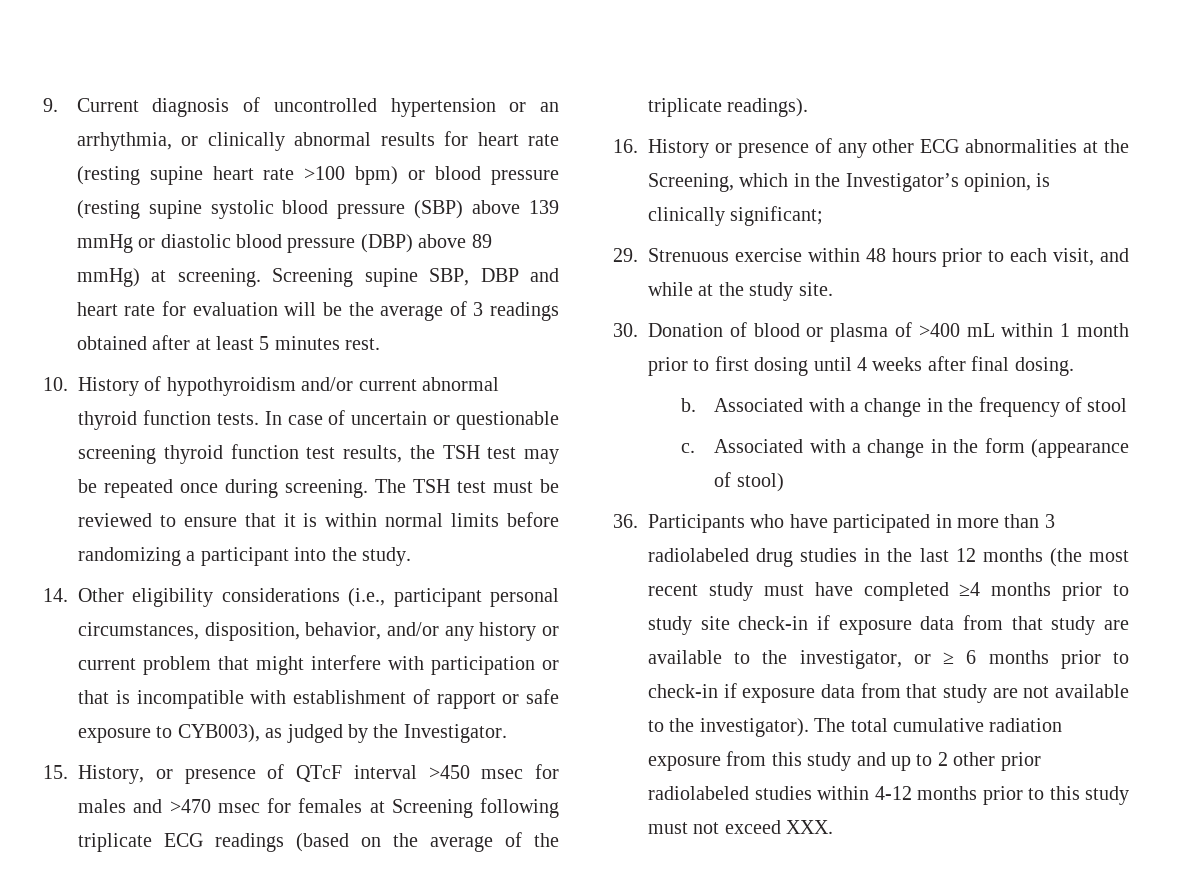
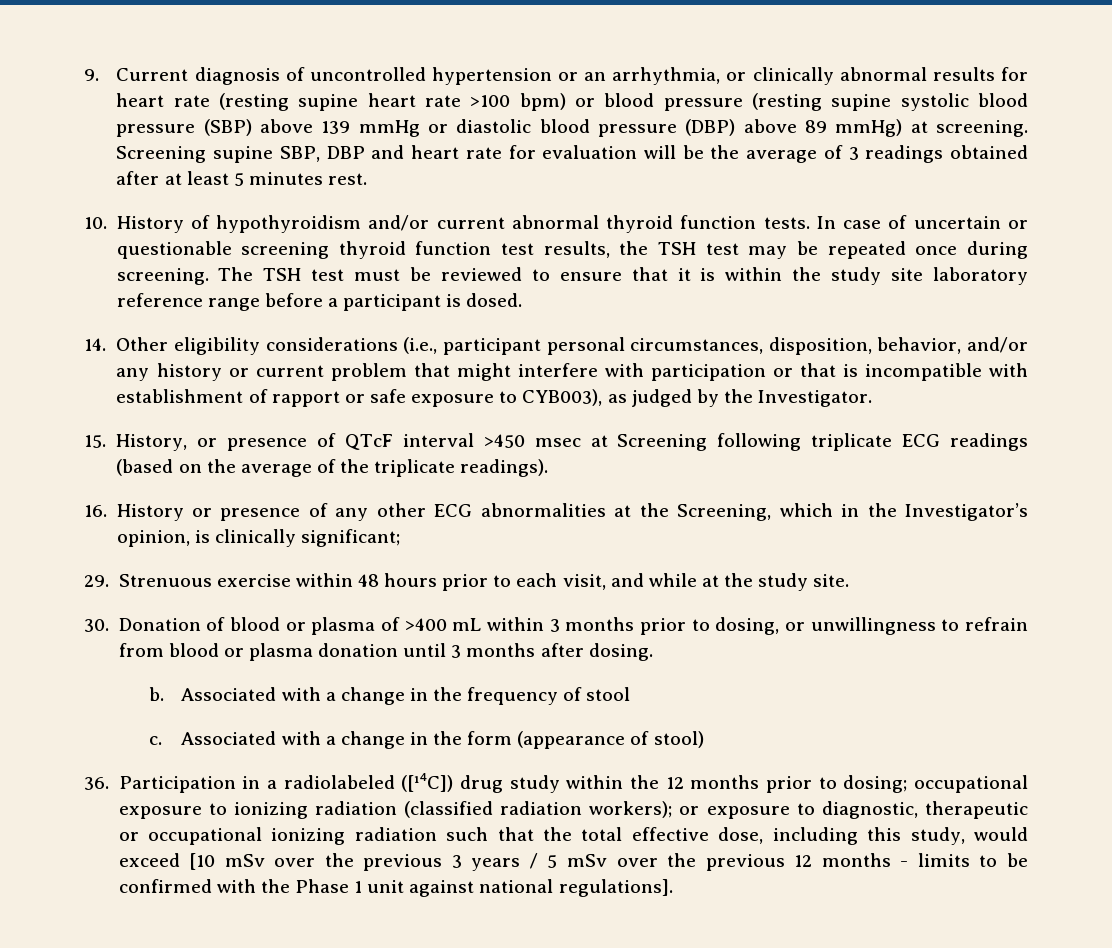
- The TSH test must be reviewed to ensure that it is within normal limits before randomizing a participant into the study.
+ The TSH test must be reviewed to ensure that it is within the study site laboratory reference range before a participant is dosed.
- 15. History, or presence of QTcF interval >450 msec for males and >470 msec for females at Screening following triplicate ECG readings (based on the average of the triplicate readings).
+ 15. History, or presence of QTcF interval >450 msec at Screening following triplicate ECG readings (based on the average of the triplicate readings).
- 30. Donation of blood or plasma of >400 mL within 1 month prior to first dosing until 4 weeks after final dosing.
+ 30. Donation of blood or plasma of >400 mL within 3 months prior to dosing, or unwillingness to refrain from blood or plasma donation until 3 months after dosing.
- 36. Participants who have participated in more than 3 radiolabeled drug studies in the last 12 months (the most recent study must have completed ≥4 months prior to study site check-in if exposure data from that study are available to the investigator, or ≥ 6 months prior to check-in if exposure data from that study are not available to the investigator). The total cumulative radiation exposure from this study and up to 2 other prior radiolabeled studies within 4-12 months prior to this study must not exceed XXX.
+ 36. Participation in a radiolabeled ([¹⁴C]) drug study within the 12 months prior to dosing; occupational exposure to ionizing radiation (classified radiation workers); or exposure to diagnostic, therapeutic or occupational ionizing radiation such that the total effective dose, including this study, would exceed [10 mSv over the previous 3 years / 5 mSv over the previous 12 months - limits to be confirmed with the Phase 1 unit against national regulations].

